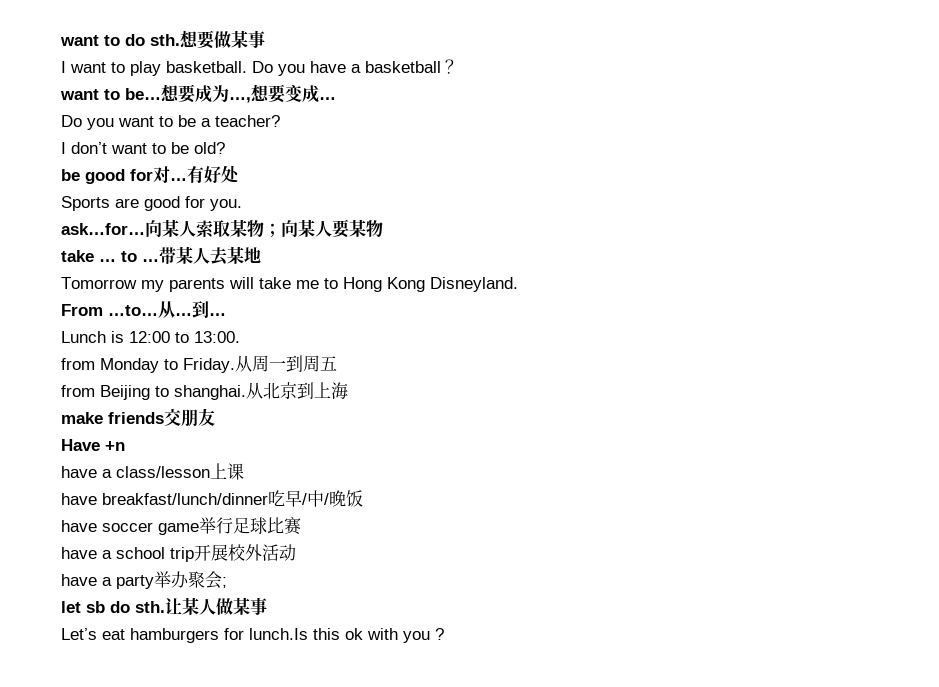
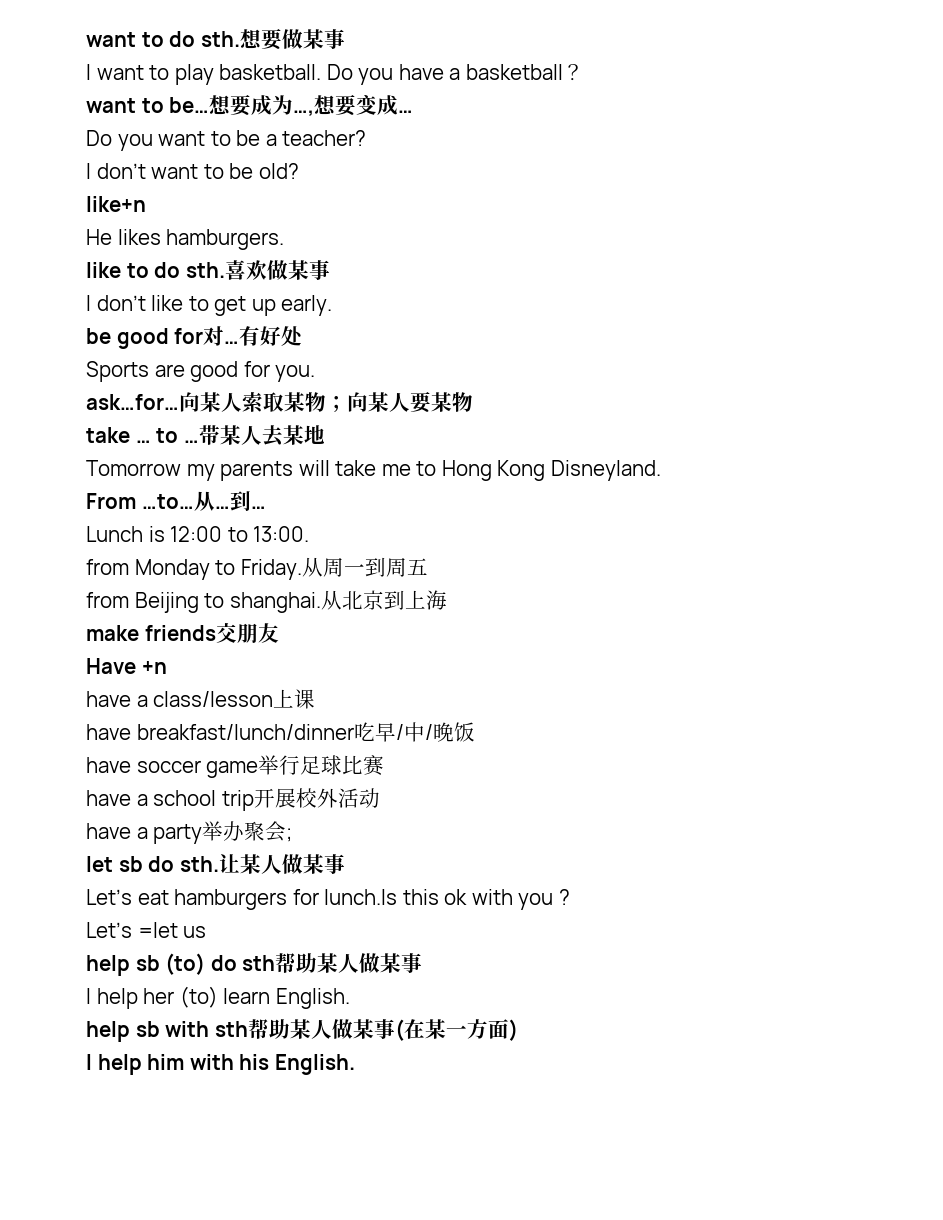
+ like+n
+ He likes hamburgers.
+ like to do sth.喜欢做某事
+ I don’t like to get up early.
+ Let’s =let us
+ help sb (to) do sth帮助某人做某事
+ I help her (to) learn English.
+ help sb with sth帮助某人做某事(在某一方面)
+ I help him with his English.

